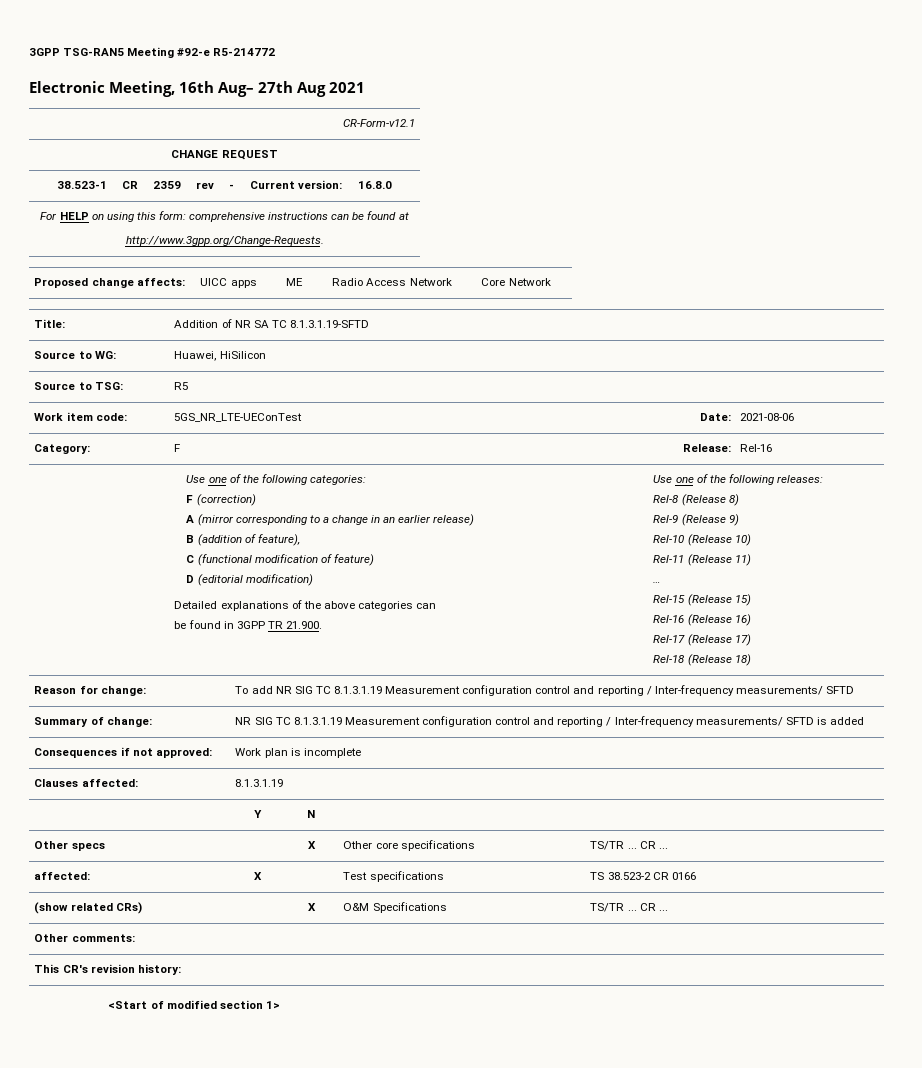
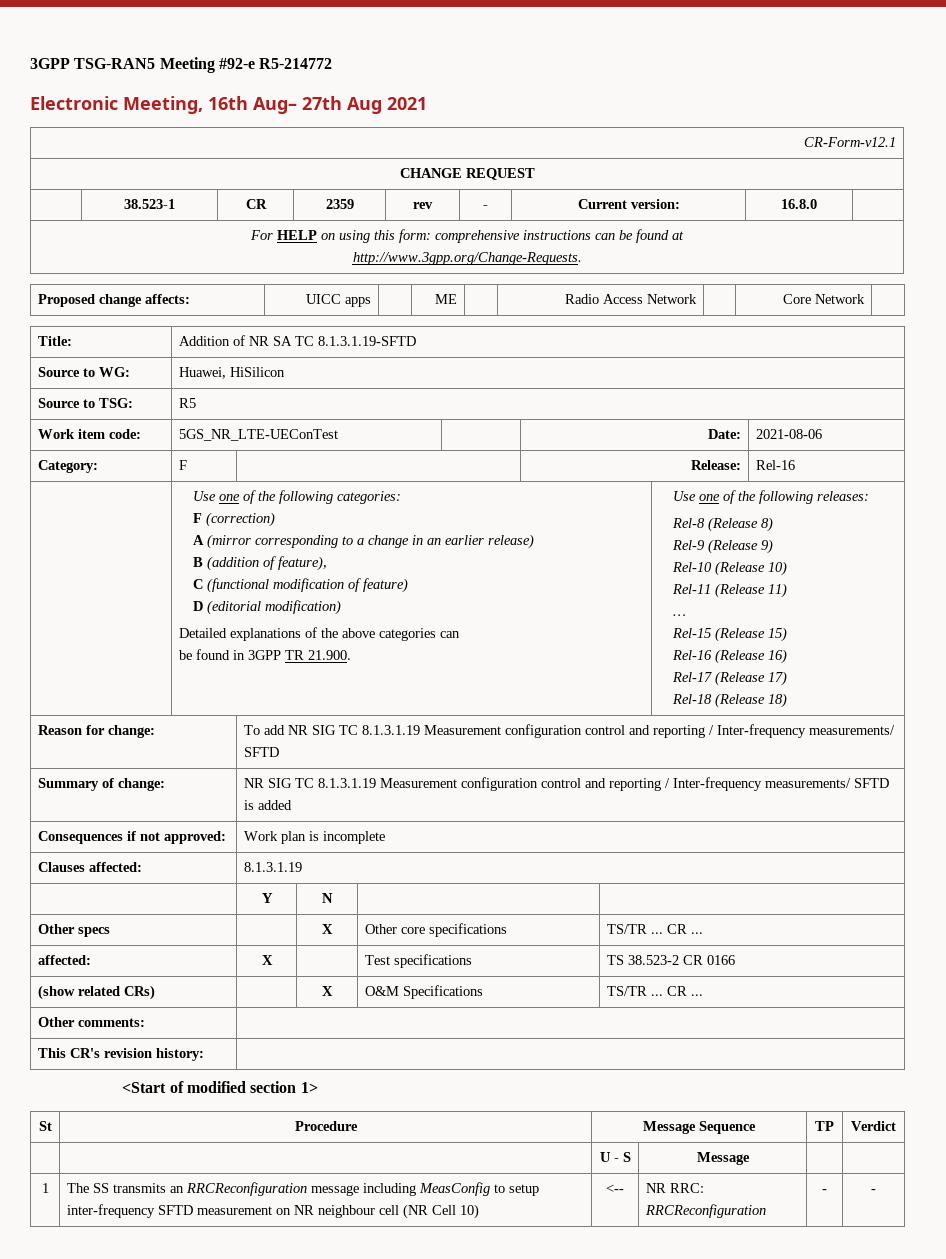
+ St | Procedure | Message Sequence | TP | Verdict
+ | | U - S | Message | |
+ 1 | The SS transmits an RRCReconfiguration message including MeasConfig to setup inter-frequency SFTD measurement on NR neighbour cell (NR Cell 10) | <-- | NR RRC: RRCReconfiguration | - | -

